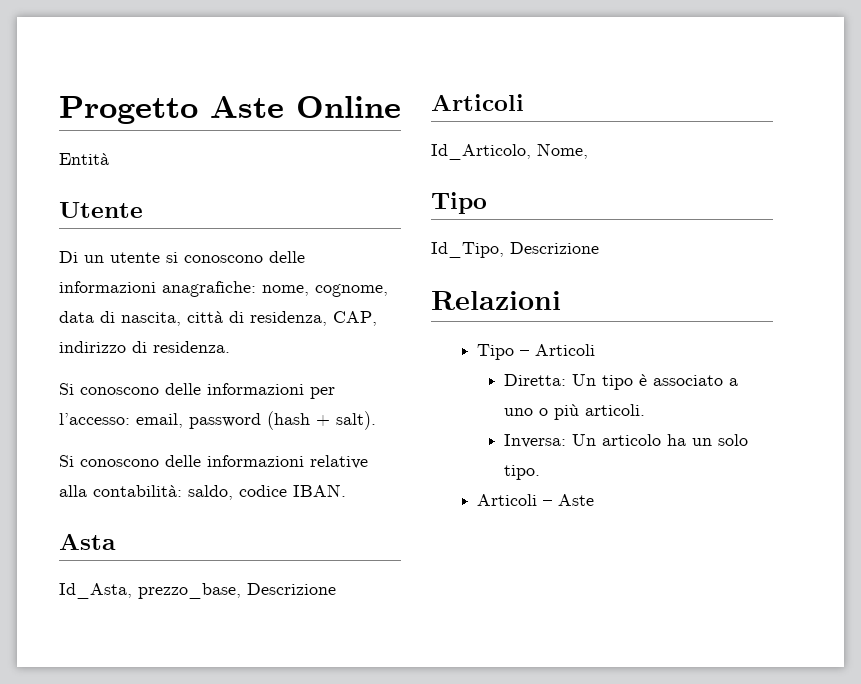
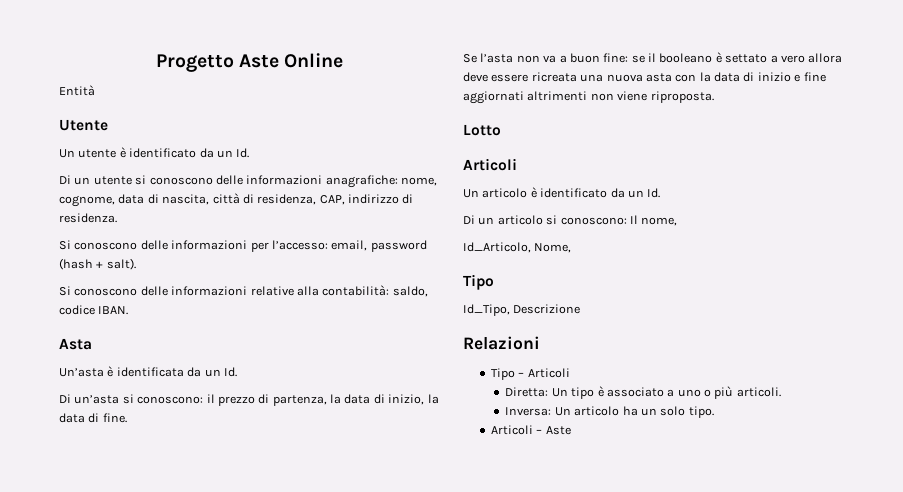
+ Un utente è identificato da un Id.
- Id_Asta, prezzo_base, Descrizione
+ Un’asta è identificata da un Id.
+ Di un’asta si conoscono: il prezzo di partenza, la data di inizio, la data di fine.
+ Se l’asta non va a buon fine: se il booleano è settato a vero allora deve essere ricreata una nuova asta con la data di inizio e fine aggiornati altrimenti non viene riproposta.
+ Lotto
  Articoli
+ Un articolo è identificato da un Id.
+ Di un articolo si conoscono: Il nome,

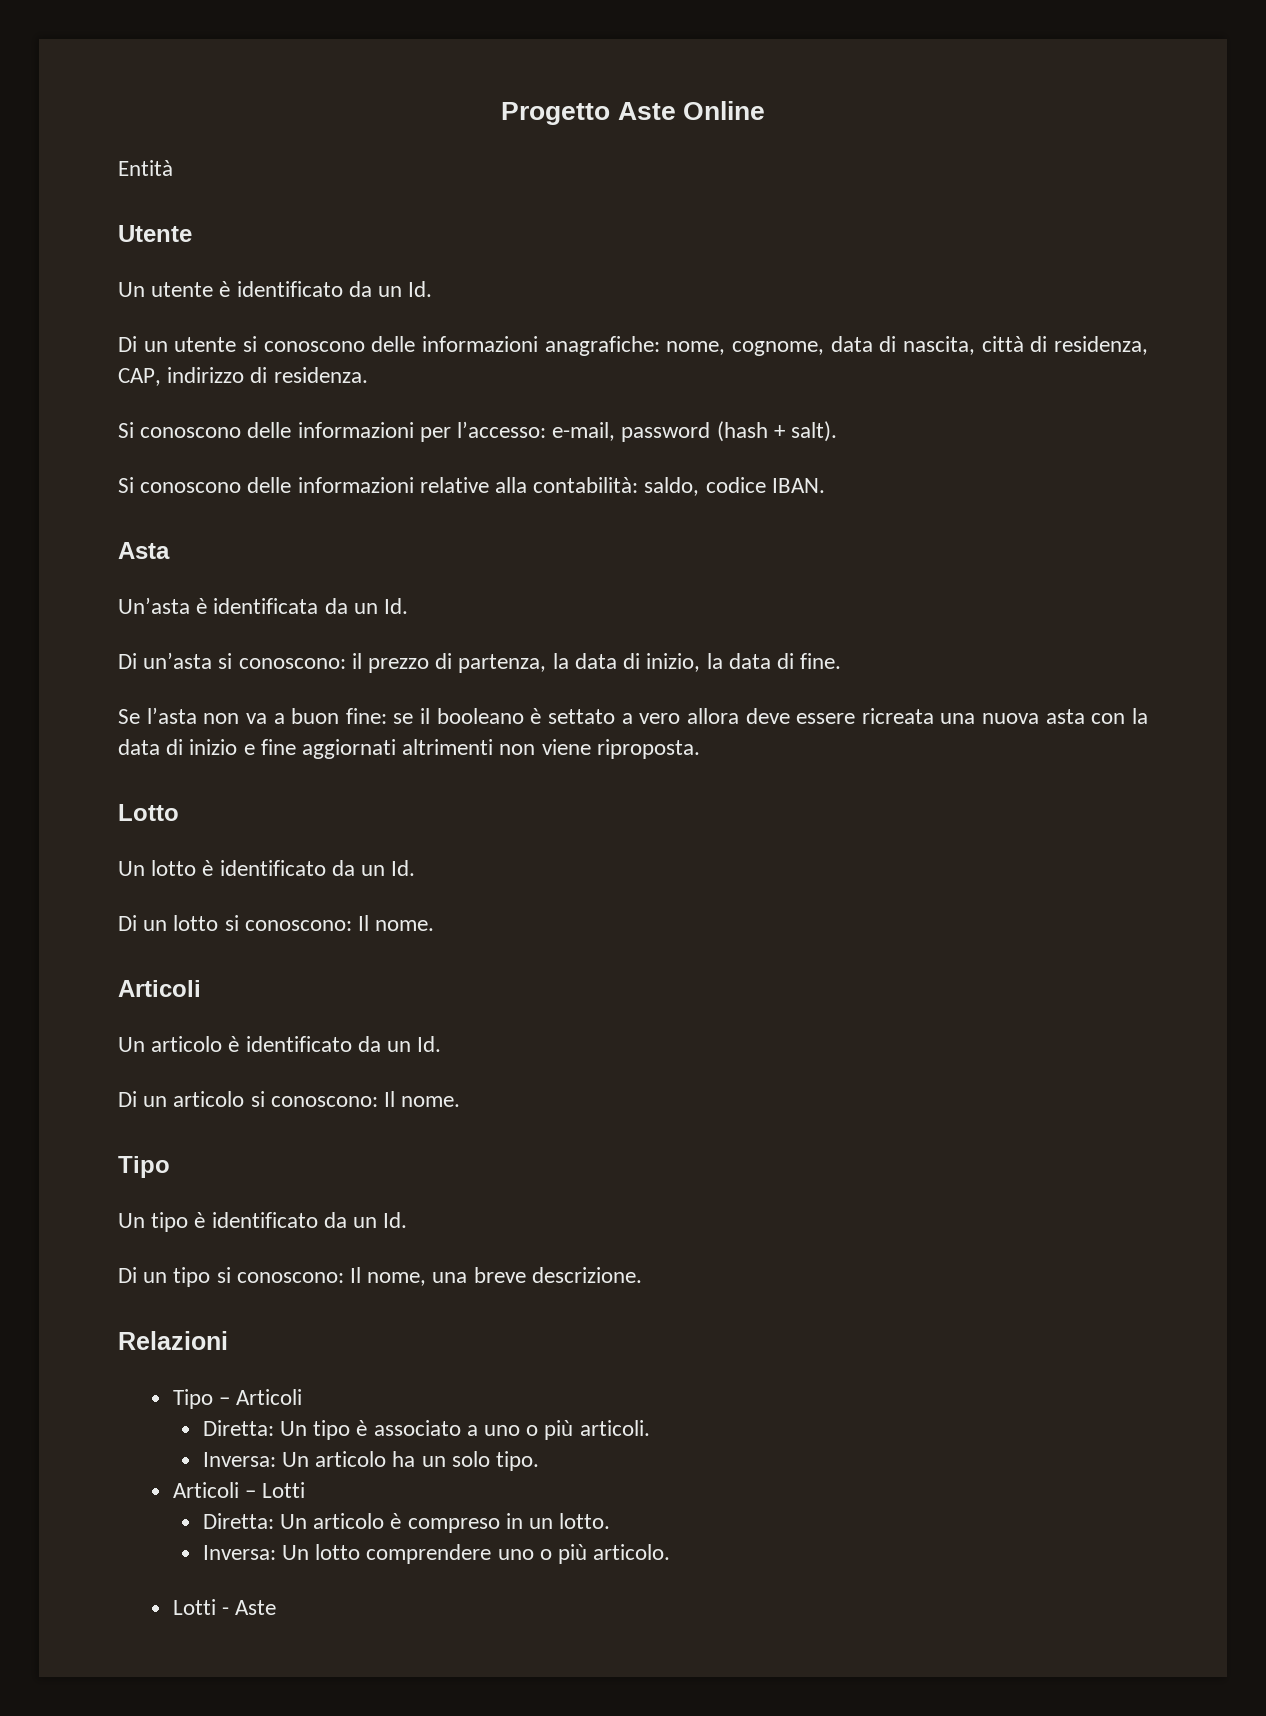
- Si conoscono delle informazioni per l’accesso: email, password (hash + salt).
+ Si conoscono delle informazioni per l’accesso: e-mail, password (hash + salt).
+ Un lotto è identificato da un Id.
+ Di un lotto si conoscono: Il nome.
- Di un articolo si conoscono: Il nome,
- Id_Articolo, Nome,
+ Di un articolo si conoscono: Il nome.
  Tipo
- Id_Tipo, Descrizione
+ Un tipo è identificato da un Id.
+ Di un tipo si conoscono: Il nome, una breve descrizione.
- Articoli – Aste
+ Articoli – Lotti
+ Diretta: Un articolo è compreso in un lotto.
+ Inversa: Un lotto comprendere uno o più articolo.
+ Lotti - Aste

